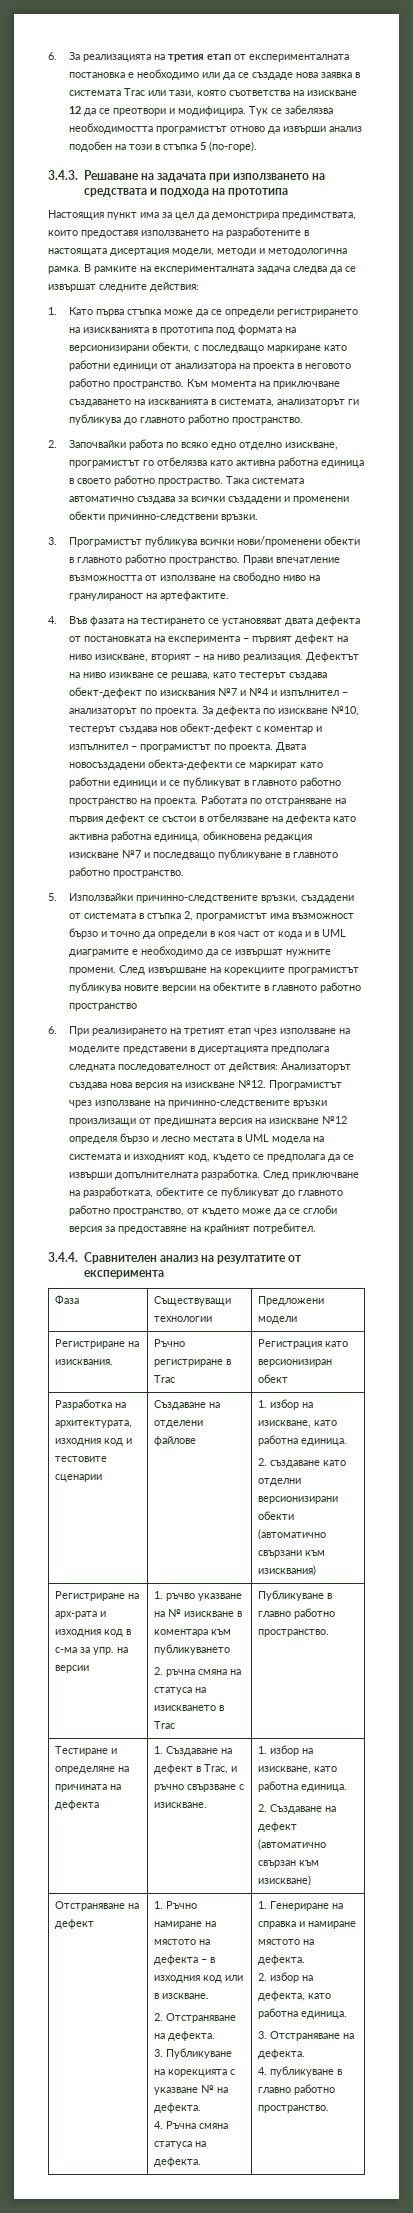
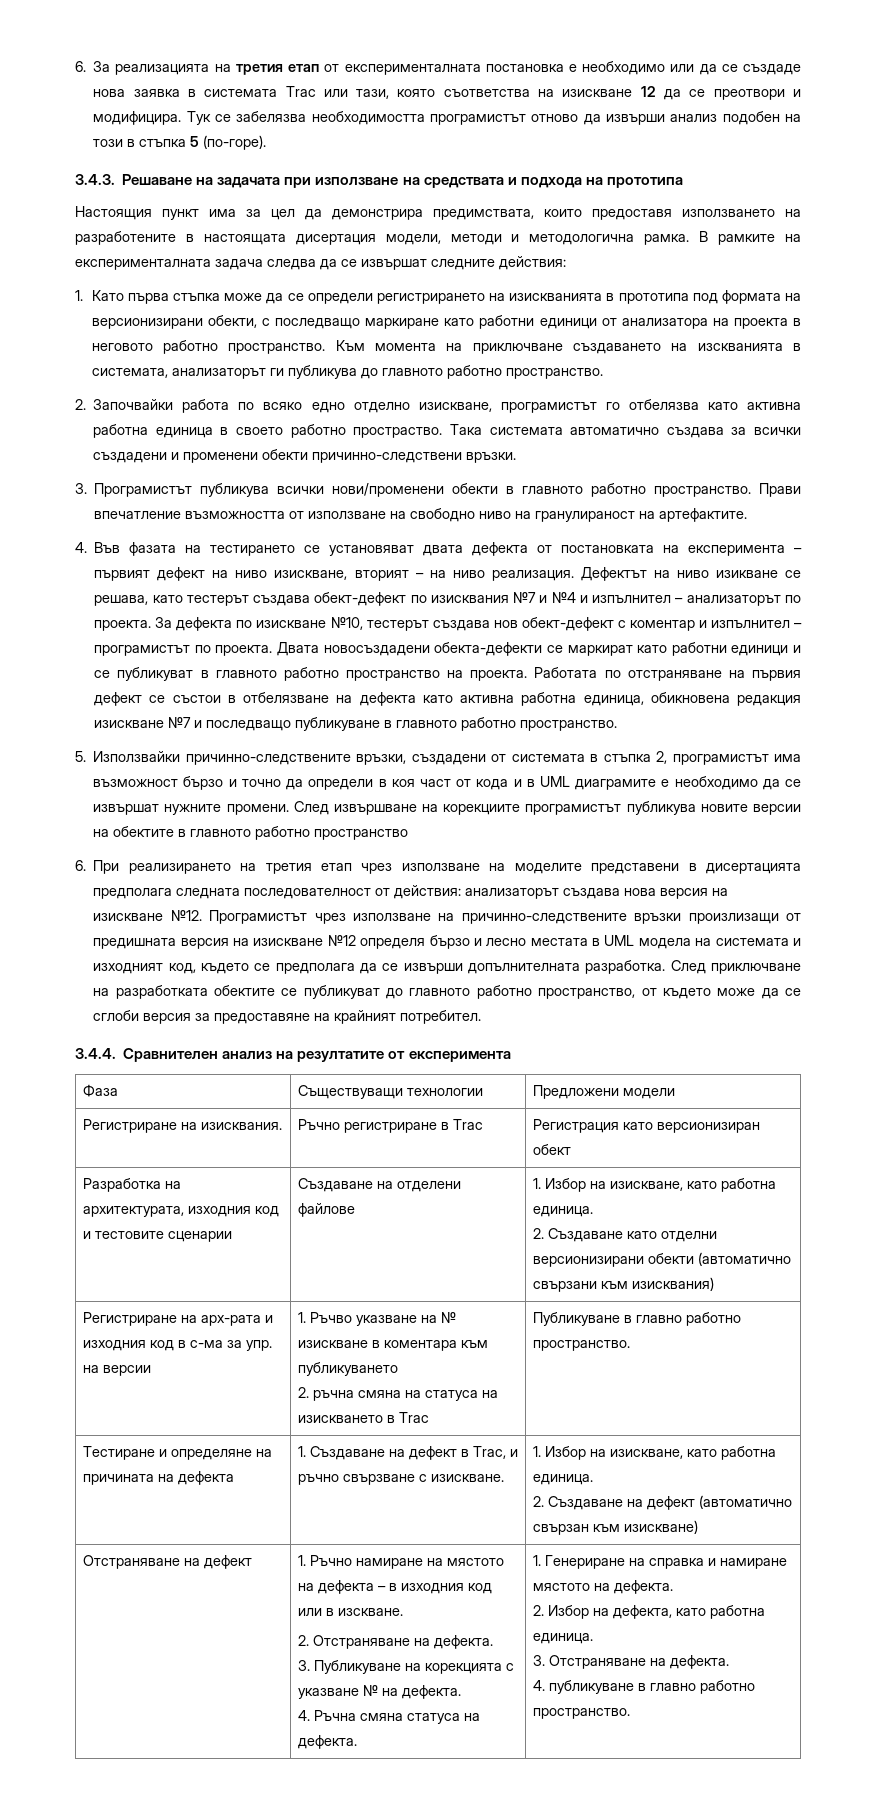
- 3.4.3. Решаване на задачата при използването на средствата и подхода на прототипа
+ 3.4.3. Решаване на задачата при използване на средствата и подхода на прототипа
- 6. При реализирането на третият етап чрез използване на моделите представени в дисертацията предполага следната последователност от действия: Анализаторът създава нова версия на изискване №12.
+ 6. При реализирането на третия етап чрез използване на моделите представени в дисертацията предполага следната последователност от действия: анализаторът създава нова версия на изискване №12.
- След приключване на разработката, обектите се публикуват до главното работно пространство, от където може да се сглоби версия за предоставяне на крайният потребител.
+ След приключване на разработката обектите се публикуват до главното работно пространство, от където може да се сглоби версия за предоставяне на крайният потребител.
- Разработка на архитектурата, изходния код и тестовите сценарии | Създаване на отделени файлове | 1. избор на изискване, като работна единица.
- 2. създаване като отделни версионизирани обекти (автоматично свързани към изисквания)
+ Разработка на архитектурата, изходния код и тестовите сценарии | Създаване на отделени файлове | 1. Избор на изискване, като работна единица.
+ 2. Създаване като отделни версионизирани обекти (автоматично свързани към изисквания)
- Регистриране на арх-рата и изходния код в с-ма за упр. на версии | 1. ръчво указване на № изискване в коментара към публикуването
+ Регистриране на арх-рата и изходния код в с-ма за упр. на версии | 1. Ръчво указване на № изискване в коментара към публикуването
- Тестиране и определяне на причината на дефекта | 1. Създаване на дефект в Trac, и ръчно свързване с изискване. | 1. избор на изискване, като работна единица.
+ Тестиране и определяне на причината на дефекта | 1. Създаване на дефект в Trac, и ръчно свързване с изискване. | 1. Избор на изискване, като работна единица.
- 2. избор на дефекта, като работна единица.
+ 2. Избор на дефекта, като работна единица.

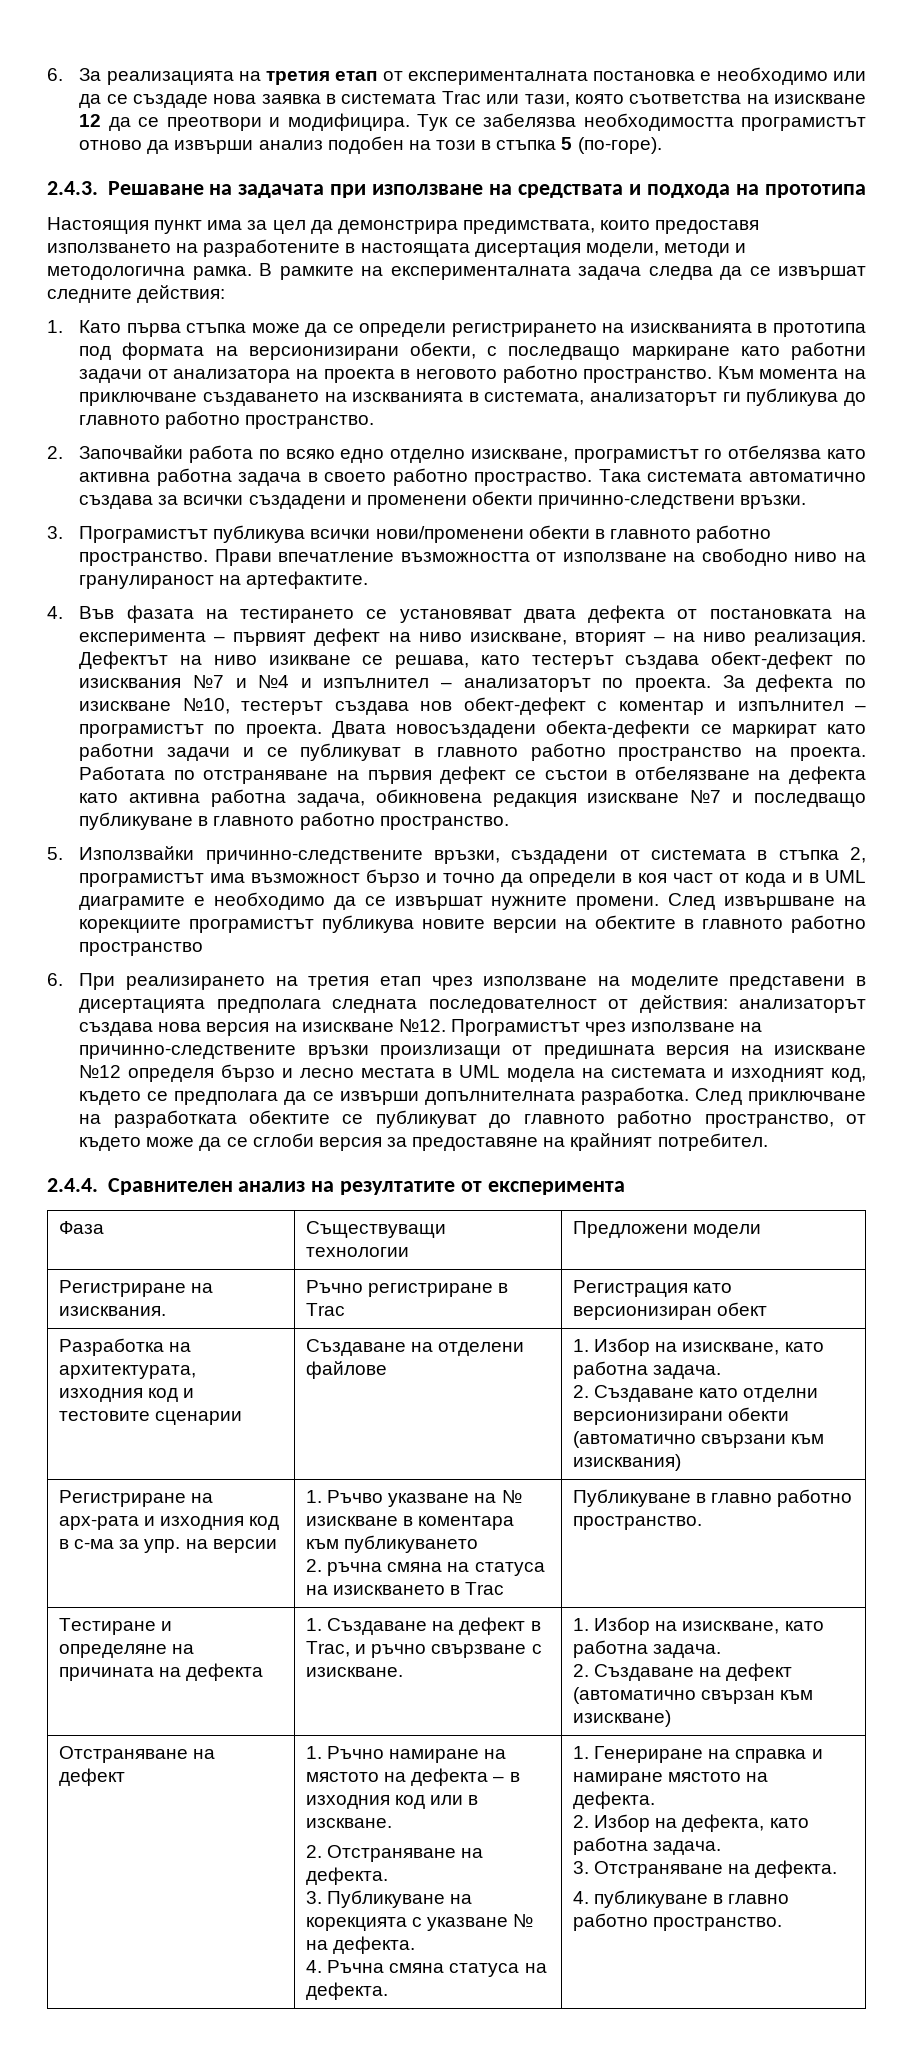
- 3.4.3. Решаване на задачата при използване на средствата и подхода на прототипа
+ 2.4.3. Решаване на задачата при използване на средствата и подхода на прототипа
- 1. Като първа стъпка може да се определи регистрирането на изискванията в прототипа под формата на версионизирани обекти, с последващо маркиране като работни единици от анализатора на проекта в неговото работно пространство.
+ 1. Като първа стъпка може да се определи регистрирането на изискванията в прототипа под формата на версионизирани обекти, с последващо маркиране като работни задачи от анализатора на проекта в неговото работно пространство.
- 2. Започвайки работа по всяко едно отделно изискване, програмистът го отбелязва като активна работна единица в своето работно простраство.
+ 2. Започвайки работа по всяко едно отделно изискване, програмистът го отбелязва като активна работна задача в своето работно простраство.
- Двата новосъздадени обекта-дефекти се маркират като работни единици и се публикуват в главното работно пространство на проекта.
+ Двата новосъздадени обекта-дефекти се маркират като работни задачи и се публикуват в главното работно пространство на проекта.
- Работата по отстраняване на първия дефект се състои в отбелязване на дефекта като активна работна единица, обикновена редакция изискване №7 и последващо публикуване в главното работно пространство.
+ Работата по отстраняване на първия дефект се състои в отбелязване на дефекта като активна работна задача, обикновена редакция изискване №7 и последващо публикуване в главното работно пространство.
- 3.4.4. Сравнителен анализ на резултатите от експеримента
+ 2.4.4. Сравнителен анализ на резултатите от експеримента
- Разработка на архитектурата, изходния код и тестовите сценарии | Създаване на отделени файлове | 1. Избор на изискване, като работна единица.
+ Разработка на архитектурата, изходния код и тестовите сценарии | Създаване на отделени файлове | 1. Избор на изискване, като работна задача.
- Тестиране и определяне на причината на дефекта | 1. Създаване на дефект в Trac, и ръчно свързване с изискване. | 1. Избор на изискване, като работна единица.
+ Тестиране и определяне на причината на дефекта | 1. Създаване на дефект в Trac, и ръчно свързване с изискване. | 1. Избор на изискване, като работна задача.
- 2. Избор на дефекта, като работна единица.
+ 2. Избор на дефекта, като работна задача.

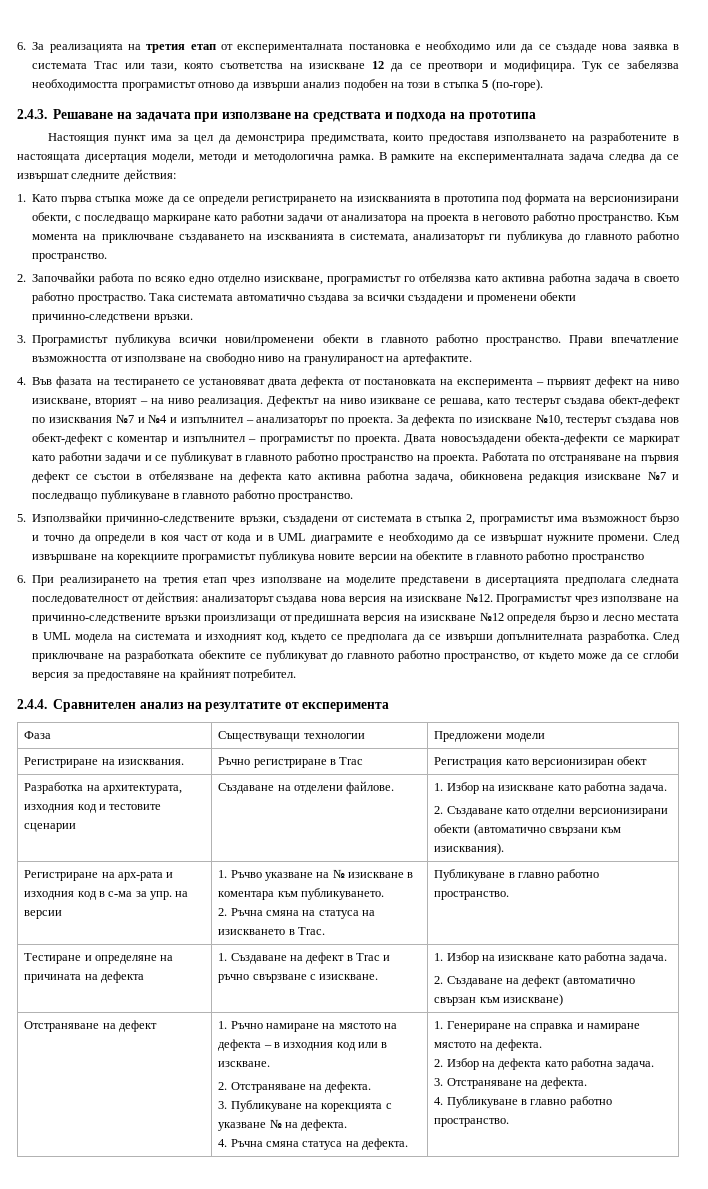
- Разработка на архитектурата, изходния код и тестовите сценарии | Създаване на отделени файлове | 1. Избор на изискване, като работна задача.
- 2. Създаване като отделни версионизирани обекти (автоматично свързани към изисквания)
+ Разработка на архитектурата, изходния код и тестовите сценарии | Създаване на отделени файлове. | 1. Избор на изискване като работна задача.
+ 2. Създаване като отделни версионизирани обекти (автоматично свързани към изисквания).
- Регистриране на арх-рата и изходния код в с-ма за упр. на версии | 1. Ръчво указване на № изискване в коментара към публикуването
- 2. ръчна смяна на статуса на изискването в Trac | Публикуване в главно работно пространство.
+ Регистриране на арх-рата и изходния код в с-ма за упр. на версии | 1. Ръчво указване на № изискване в коментара към публикуването.
+ 2. Ръчна смяна на статуса на изискването в Trac. | Публикуване в главно работно пространство.
- Тестиране и определяне на причината на дефекта | 1. Създаване на дефект в Trac, и ръчно свързване с изискване. | 1. Избор на изискване, като работна задача.
+ Тестиране и определяне на причината на дефекта | 1. Създаване на дефект в Trac и ръчно свързване с изискване. | 1. Избор на изискване като работна задача.
- 2. Избор на дефекта, като работна задача.
+ 2. Избор на дефекта като работна задача.
- 4. публикуване в главно работно пространство.
+ 4. Публикуване в главно работно пространство.

